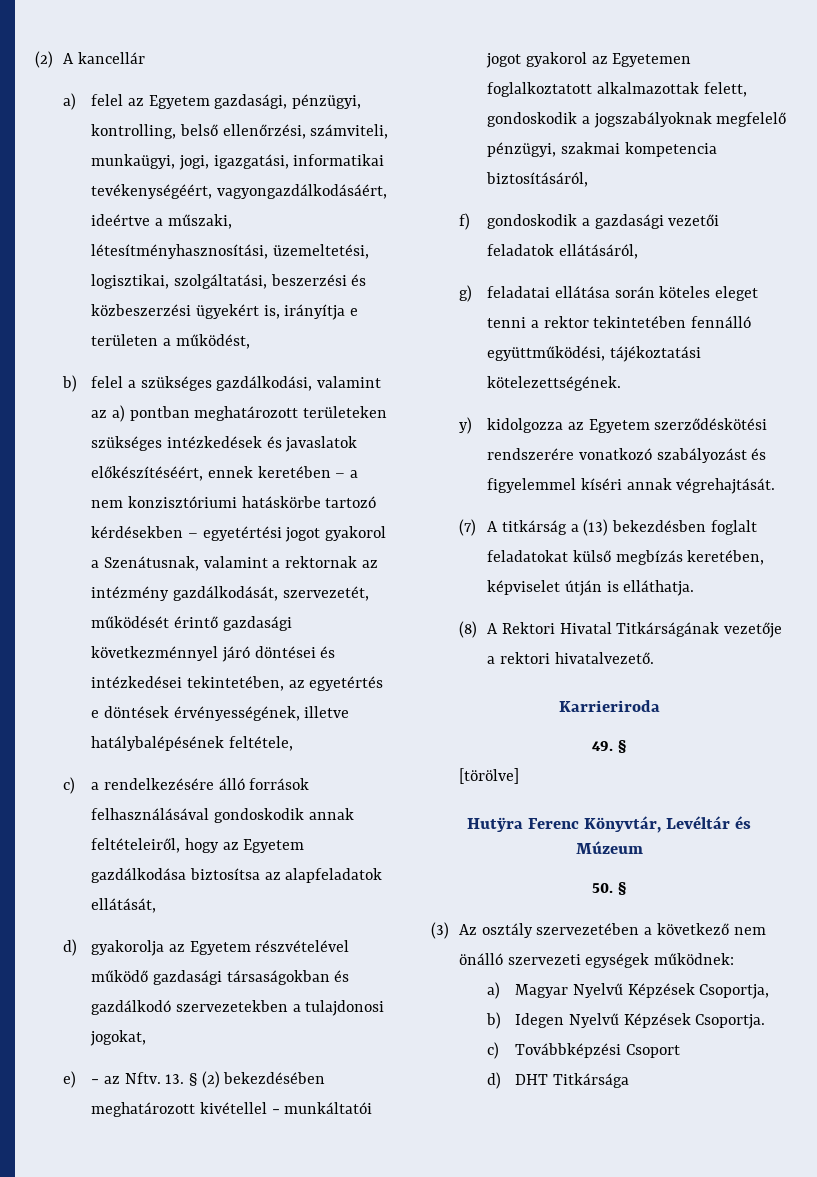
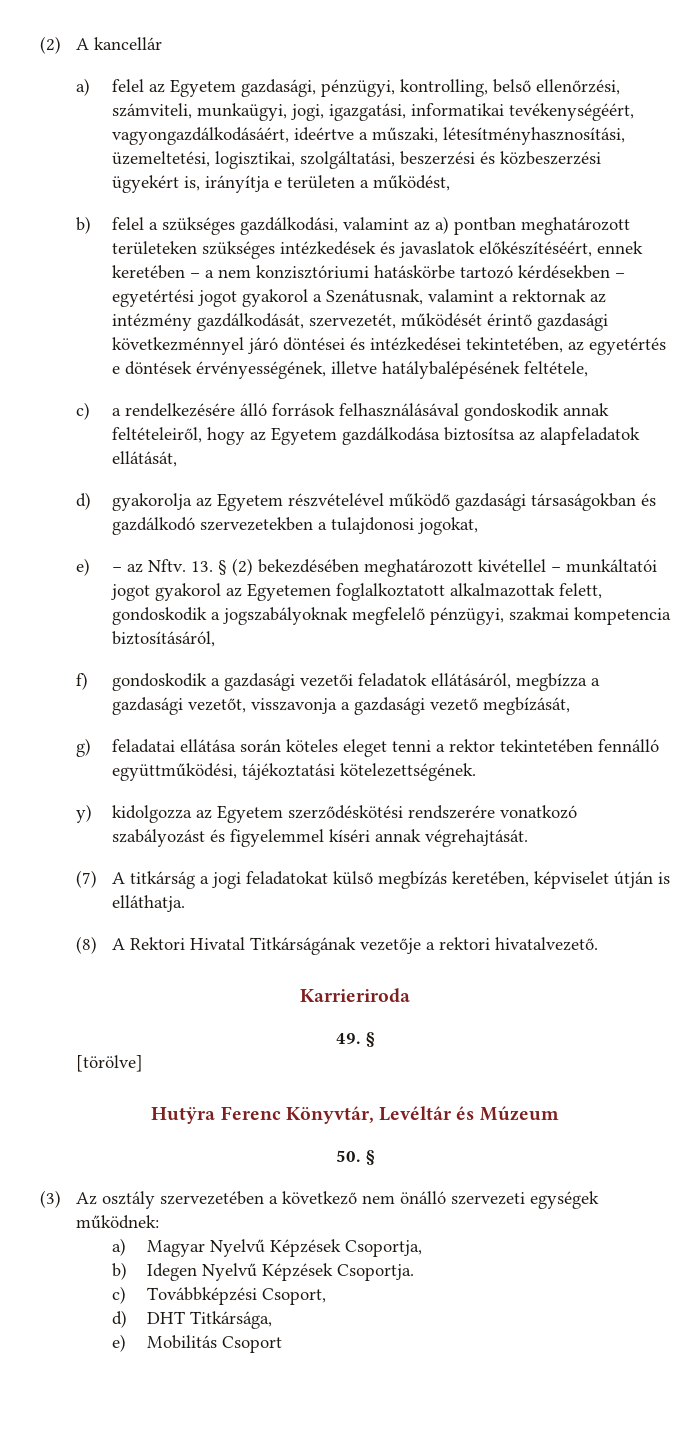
- f) gondoskodik a gazdasági vezetői feladatok ellátásáról,
+ f) gondoskodik a gazdasági vezetői feladatok ellátásáról, megbízza a gazdasági vezetőt, visszavonja a gazdasági vezető megbízását,
- (7) A titkárság a (13) bekezdésben foglalt feladatokat külső megbízás keretében, képviselet útján is elláthatja.
+ (7) A titkárság a jogi feladatokat külső megbízás keretében, képviselet útján is elláthatja.
- c) Továbbképzési Csoport
+ c) Továbbképzési Csoport,
- d) DHT Titkársága
+ d) DHT Titkársága,
+ e) Mobilitás Csoport

